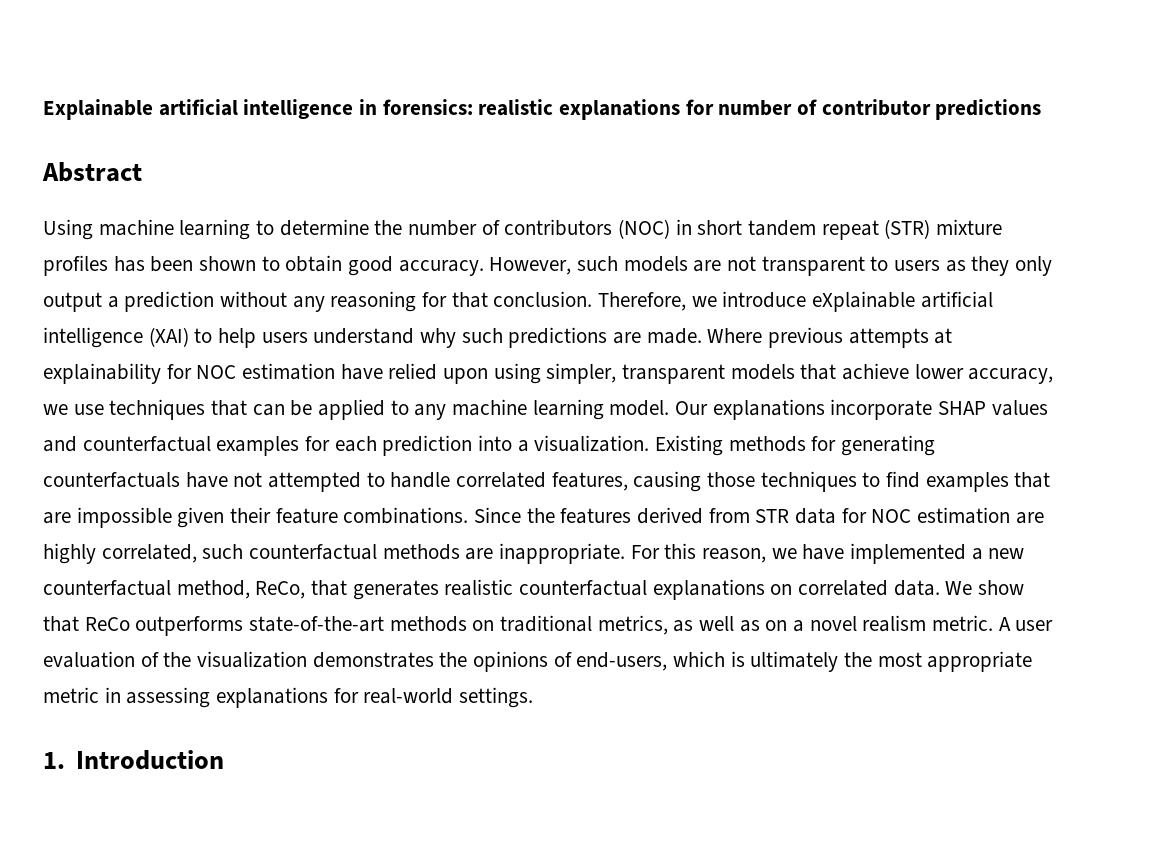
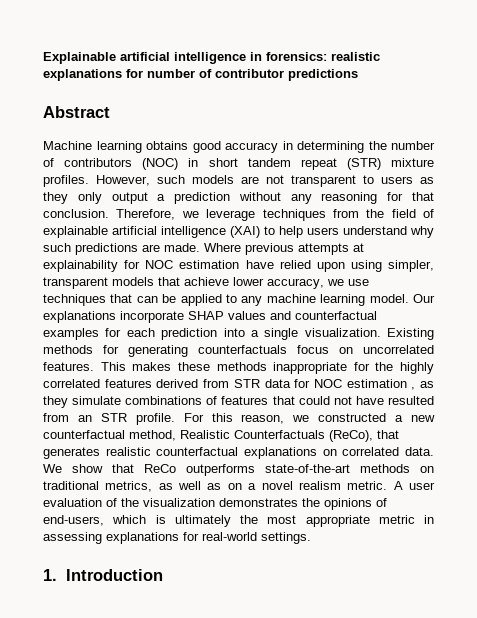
- Using machine learning to determine the number of contributors (NOC) in short tandem repeat (STR) mixture profiles has been shown to obtain good accuracy.
+ Machine learning obtains good accuracy in determining the number of contributors (NOC) in short tandem repeat (STR) mixture profiles.
- Therefore, we introduce eXplainable artificial intelligence (XAI) to help users understand why such predictions are made.
+ Therefore, we leverage techniques from the field of explainable artificial intelligence (XAI) to help users understand why such predictions are made.
- Our explanations incorporate SHAP values and counterfactual examples for each prediction into a visualization.
+ Our explanations incorporate SHAP values and counterfactual examples for each prediction into a single visualization.
- Existing methods for generating counterfactuals have not attempted to handle correlated features, causing those techniques to find examples that are impossible given their feature combinations. Since the features derived from STR data for NOC estimation are highly correlated, such counterfactual methods are inappropriate.
+ Existing methods for generating counterfactuals focus on uncorrelated features. This makes these methods inappropriate for the highly correlated features derived from STR data for NOC estimation , as they simulate combinations of features that could not have resulted from an STR profile.
- For this reason, we have implemented a new counterfactual method, ReCo, that generates realistic counterfactual explanations on correlated data.
+ For this reason, we constructed a new counterfactual method, Realistic Counterfactuals (ReCo), that generates realistic counterfactual explanations on correlated data.

